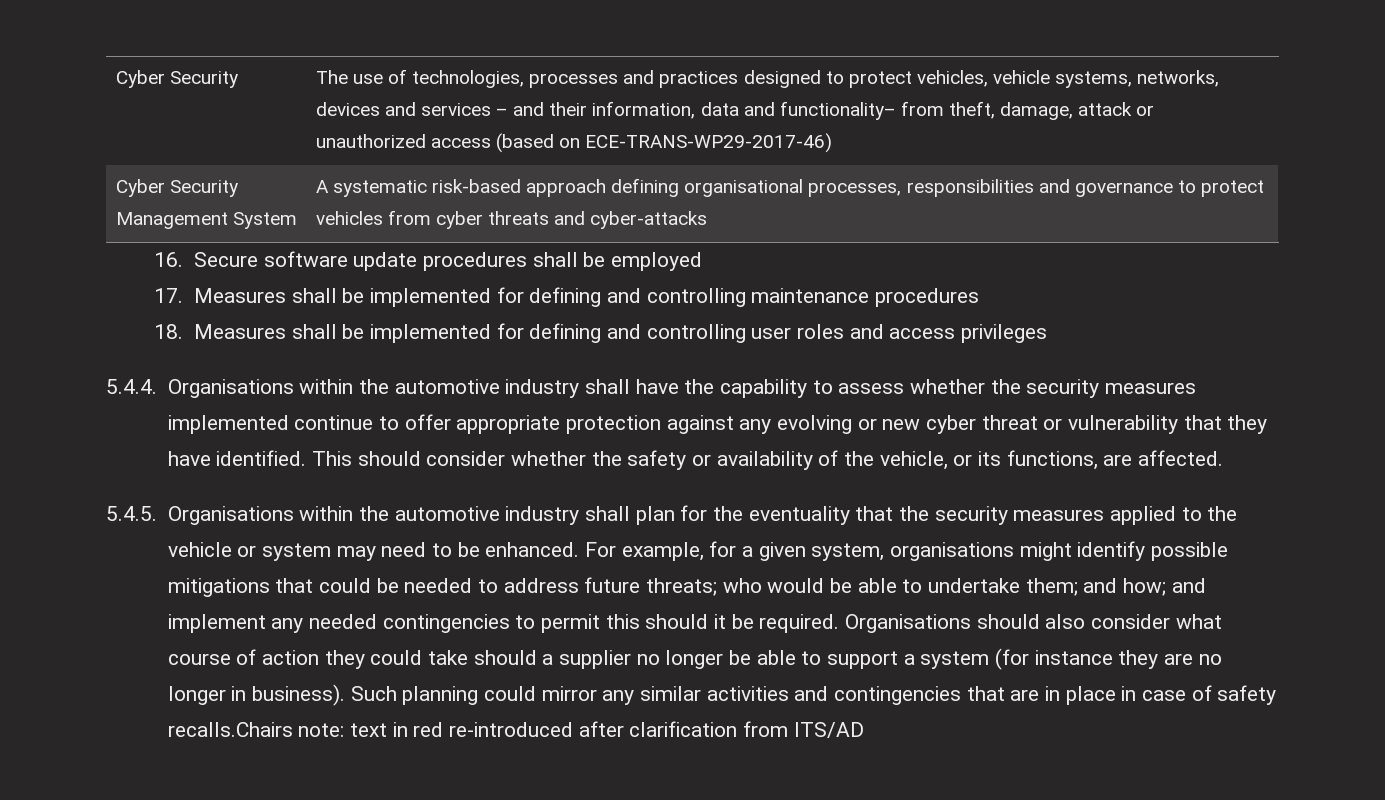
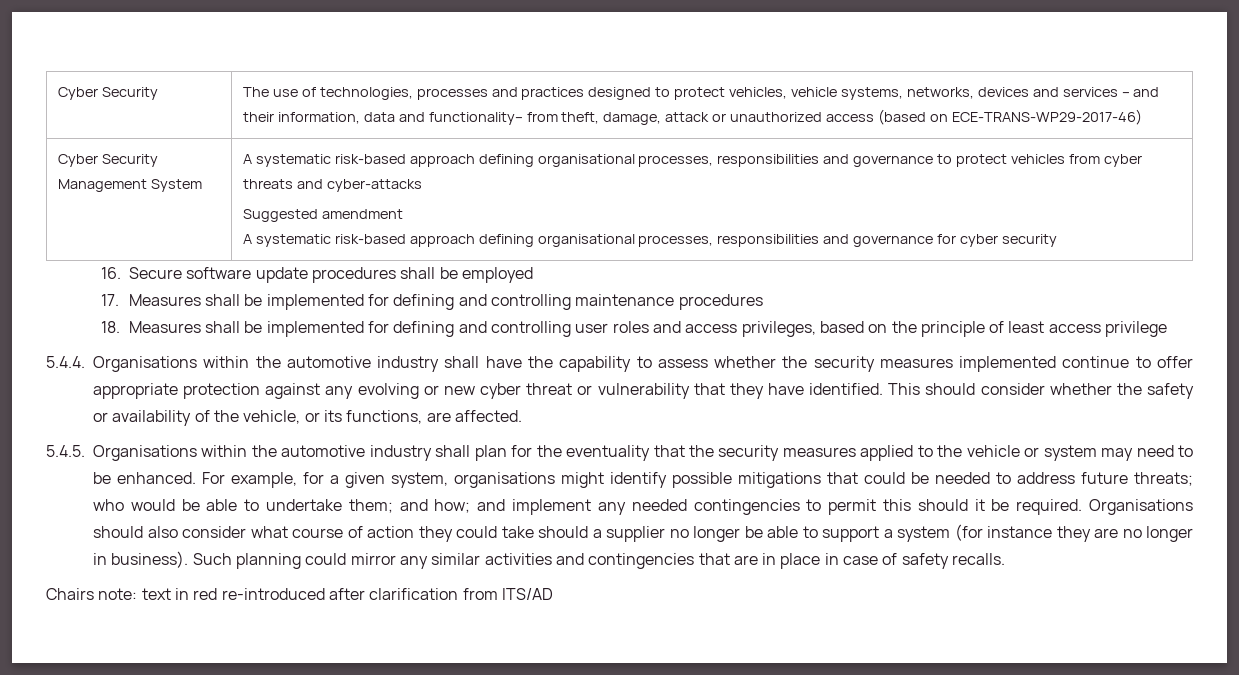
  Cyber Security Management System | A systematic risk-based approach defining organisational processes, responsibilities and governance to protect vehicles from cyber threats and cyber-attacks
+ Suggested amendment
+ A systematic risk-based approach defining organisational processes, responsibilities and governance for cyber security
- 18. Measures shall be implemented for defining and controlling user roles and access privileges
+ 18. Measures shall be implemented for defining and controlling user roles and access privileges, based on the principle of least access privilege
- Such planning could mirror any similar activities and contingencies that are in place in case of safety recalls.Chairs note: text in red re-introduced after clarification from ITS/AD
+ Such planning could mirror any similar activities and contingencies that are in place in case of safety recalls.
+ Chairs note: text in red re-introduced after clarification from ITS/AD

